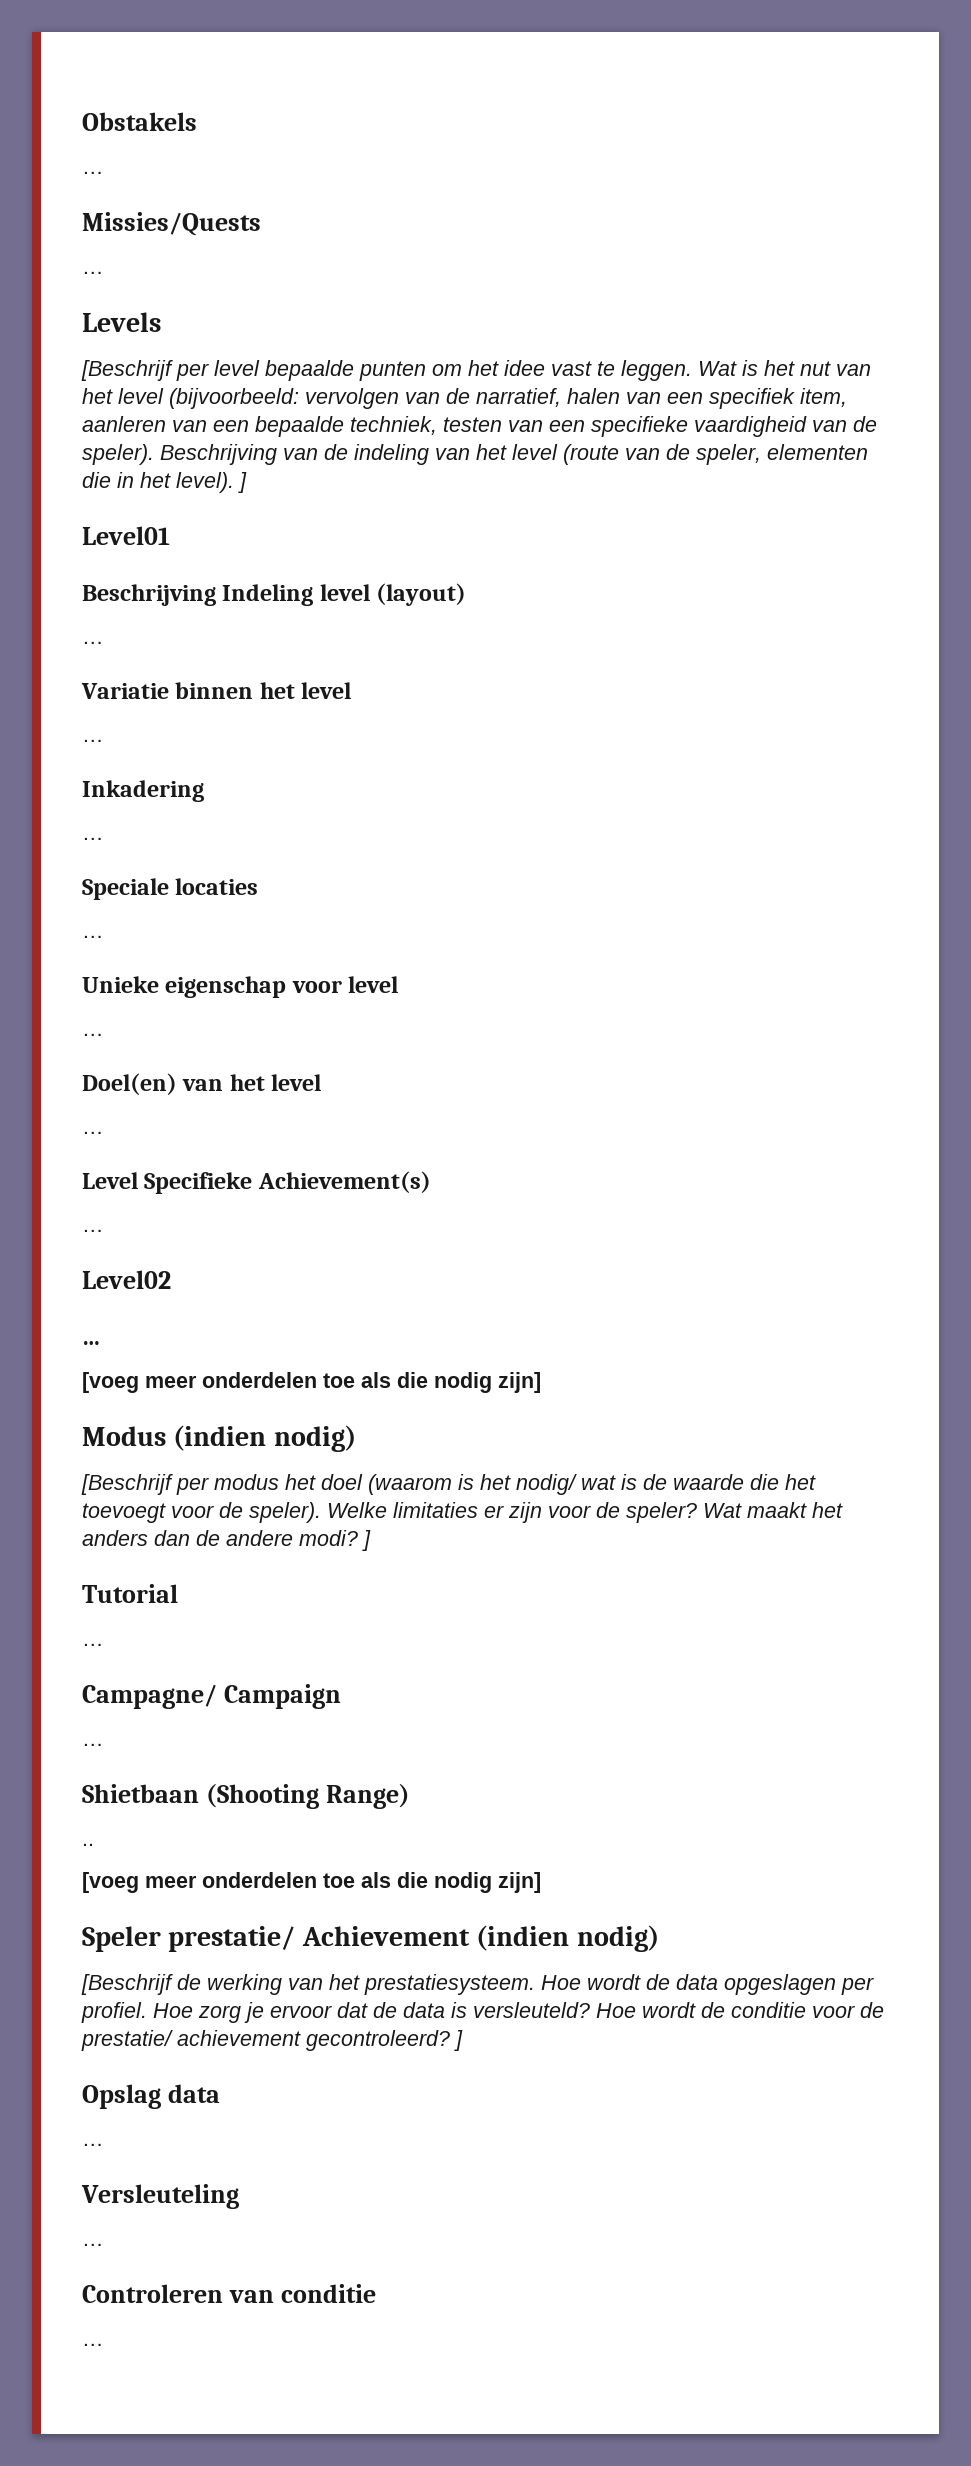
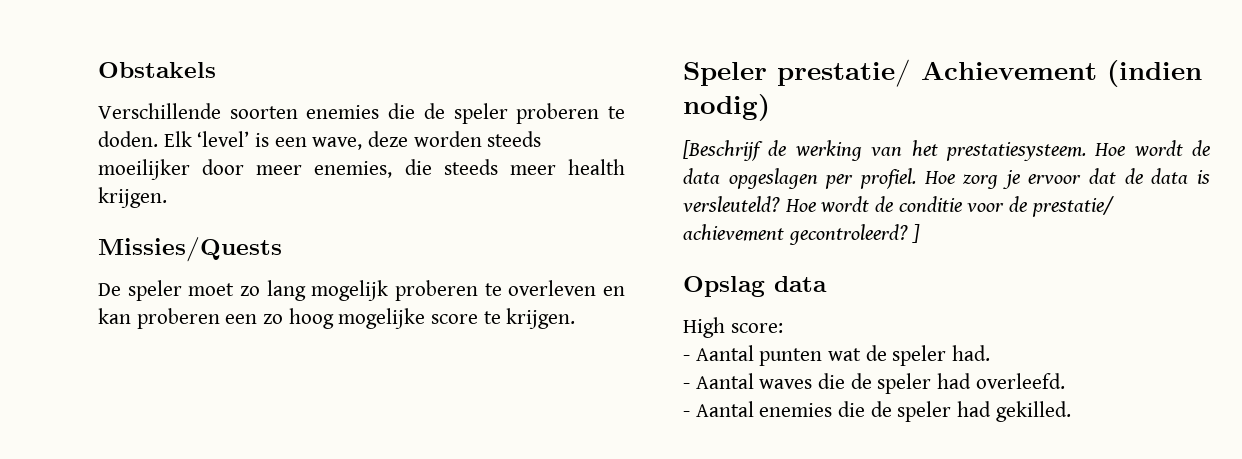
  Obstakels
- …
+ Verschillende soorten enemies die de speler proberen te doden. Elk ‘level’ is een wave, deze worden steeds moeilijker door meer enemies, die steeds meer health krijgen.
  Missies/Quests
- …
- Levels
- [Beschrijf per level bepaalde punten om het idee vast te leggen. Wat is het nut van het level (bijvoorbeeld: vervolgen van de narratief, halen van een specifiek item, aanleren van een bepaalde techniek, testen van een specifieke vaardigheid van de speler). Beschrijving van de indeling van het level (route van de speler, elementen die in het level). ]
- Level01
- Beschrijving Indeling level (layout)
- …
- Variatie binnen het level
- …
- Inkadering
- …
- Speciale locaties
- …
- Unieke eigenschap voor level
- …
- Doel(en) van het level
- …
- Level Specifieke Achievement(s)
- …
- Level02
- …
- [voeg meer onderdelen toe als die nodig zijn]
- Modus (indien nodig)
- [Beschrijf per modus het doel (waarom is het nodig/ wat is de waarde die het toevoegt voor de speler). Welke limitaties er zijn voor de speler? Wat maakt het anders dan de andere modi? ]
- Tutorial
- …
- Campagne/ Campaign
- …
- Shietbaan (Shooting Range)
- ..
- [voeg meer onderdelen toe als die nodig zijn]
+ De speler moet zo lang mogelijk proberen te overleven en kan proberen een zo hoog mogelijke score te krijgen.
  Opslag data
- …
- Versleuteling
- …
- Controleren van conditie
- …
+ High score:
+ - Aantal punten wat de speler had.
+ - Aantal waves die de speler had overleefd.
+ - Aantal enemies die de speler had gekilled.

